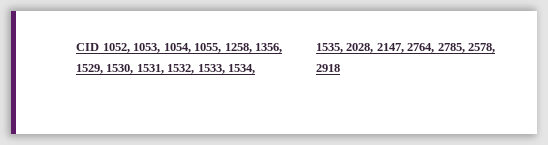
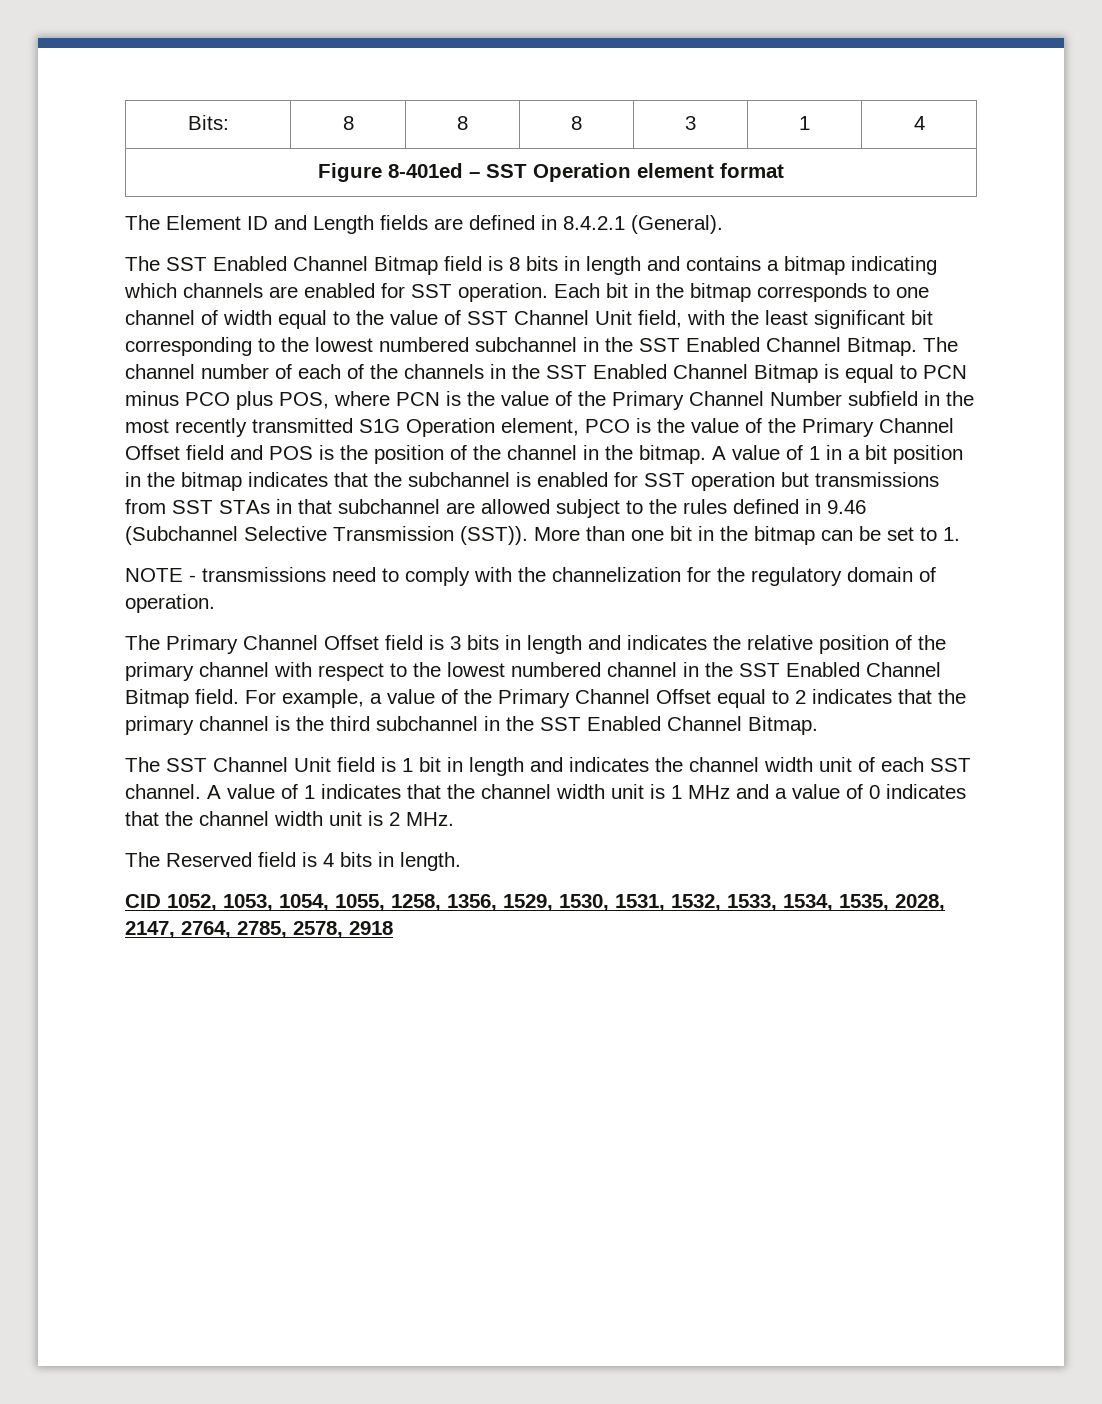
+ Bits: | 8 | 8 | 8 | 3 | 1 | 4
+ Figure 8-401ed – SST Operation element format
+ The Element ID and Length fields are defined in 8.4.2.1 (General).
+ The SST Enabled Channel Bitmap field is 8 bits in length and contains a bitmap indicating which channels are enabled for SST operation. Each bit in the bitmap corresponds to one channel of width equal to the value of SST Channel Unit field, with the least significant bit corresponding to the lowest numbered subchannel in the SST Enabled Channel Bitmap. The channel number of each of the channels in the SST Enabled Channel Bitmap is equal to PCN minus PCO plus POS, where PCN is the value of the Primary Channel Number subfield in the most recently transmitted S1G Operation element, PCO is the value of the Primary Channel Offset field and POS is the position of the channel in the bitmap. A value of 1 in a bit position in the bitmap indicates that the subchannel is enabled for SST operation but transmissions from SST STAs in that subchannel are allowed subject to the rules defined in 9.46 (Subchannel Selective Transmission (SST)). More than one bit in the bitmap can be set to 1.
+ NOTE - transmissions need to comply with the channelization for the regulatory domain of operation.
+ The Primary Channel Offset field is 3 bits in length and indicates the relative position of the primary channel with respect to the lowest numbered channel in the SST Enabled Channel Bitmap field. For example, a value of the Primary Channel Offset equal to 2 indicates that the primary channel is the third subchannel in the SST Enabled Channel Bitmap.
+ The SST Channel Unit field is 1 bit in length and indicates the channel width unit of each SST channel. A value of 1 indicates that the channel width unit is 1 MHz and a value of 0 indicates that the channel width unit is 2 MHz.
+ The Reserved field is 4 bits in length.

